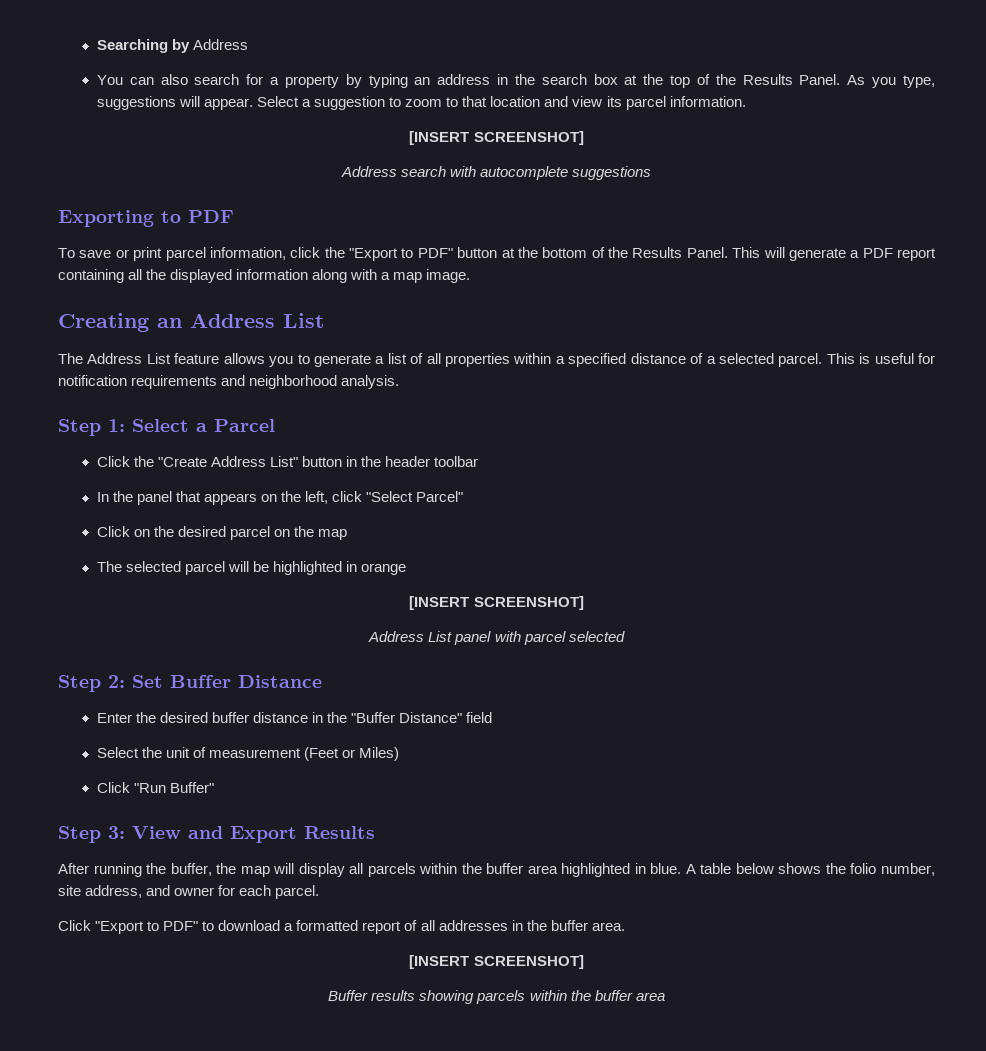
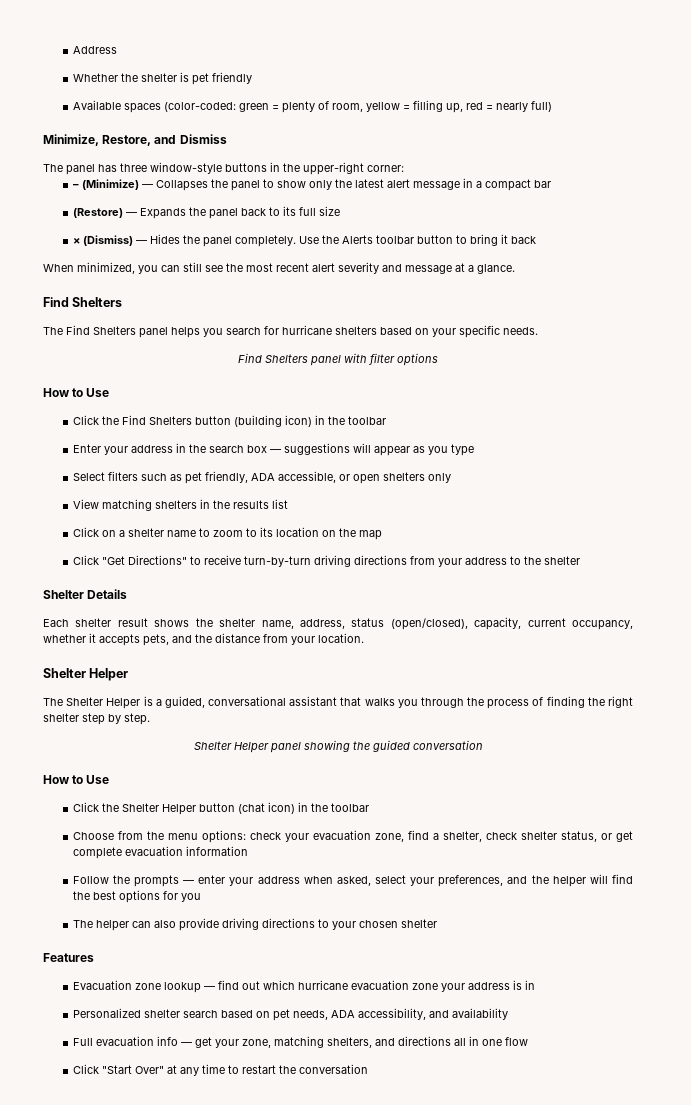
- Searching by Address
+ Address
- You can also search for a property by typing an address in the search box at the top of the Results Panel. As you type, suggestions will appear. Select a suggestion to zoom to that location and view its parcel information.
- [INSERT SCREENSHOT]
- Address search with autocomplete suggestions
- Exporting to PDF
- To save or print parcel information, click the "Export to PDF" button at the bottom of the Results Panel. This will generate a PDF report containing all the displayed information along with a map image.
- Creating an Address List
- The Address List feature allows you to generate a list of all properties within a specified distance of a selected parcel. This is useful for notification requirements and neighborhood analysis.
- Step 1: Select a Parcel
- Click the "Create Address List" button in the header toolbar
- In the panel that appears on the left, click "Select Parcel"
- Click on the desired parcel on the map
- The selected parcel will be highlighted in orange
- [INSERT SCREENSHOT]
- Address List panel with parcel selected
- Step 2: Set Buffer Distance
- Enter the desired buffer distance in the "Buffer Distance" field
- Select the unit of measurement (Feet or Miles)
- Click "Run Buffer"
- Step 3: View and Export Results
- After running the buffer, the map will display all parcels within the buffer area highlighted in blue. A table below shows the folio number, site address, and owner for each parcel.
- Click "Export to PDF" to download a formatted report of all addresses in the buffer area.
- [INSERT SCREENSHOT]
- Buffer results showing parcels within the buffer area
+ Whether the shelter is pet friendly
+ Available spaces (color-coded: green = plenty of room, yellow = filling up, red = nearly full)
+ Minimize, Restore, and Dismiss
+ The panel has three window-style buttons in the upper-right corner:
+ – (Minimize) — Collapses the panel to show only the latest alert message in a compact bar
+ (Restore) — Expands the panel back to its full size
+ × (Dismiss) — Hides the panel completely. Use the Alerts toolbar button to bring it back
+ When minimized, you can still see the most recent alert severity and message at a glance.
+ Find Shelters
+ The Find Shelters panel helps you search for hurricane shelters based on your specific needs.
+ Find Shelters panel with filter options
+ How to Use
+ Click the Find Shelters button (building icon) in the toolbar
+ Enter your address in the search box — suggestions will appear as you type
+ Select filters such as pet friendly, ADA accessible, or open shelters only
+ View matching shelters in the results list
+ Click on a shelter name to zoom to its location on the map
+ Click "Get Directions" to receive turn-by-turn driving directions from your address to the shelter
+ Shelter Details
+ Each shelter result shows the shelter name, address, status (open/closed), capacity, current occupancy, whether it accepts pets, and the distance from your location.
+ Shelter Helper
+ The Shelter Helper is a guided, conversational assistant that walks you through the process of finding the right shelter step by step.
+ Shelter Helper panel showing the guided conversation
+ How to Use
+ Click the Shelter Helper button (chat icon) in the toolbar
+ Choose from the menu options: check your evacuation zone, find a shelter, check shelter status, or get complete evacuation information
+ Follow the prompts — enter your address when asked, select your preferences, and the helper will find the best options for you
+ The helper can also provide driving directions to your chosen shelter
+ Features
+ Evacuation zone lookup — find out which hurricane evacuation zone your address is in
+ Personalized shelter search based on pet needs, ADA accessibility, and availability
+ Full evacuation info — get your zone, matching shelters, and directions all in one flow
+ Click "Start Over" at any time to restart the conversation

